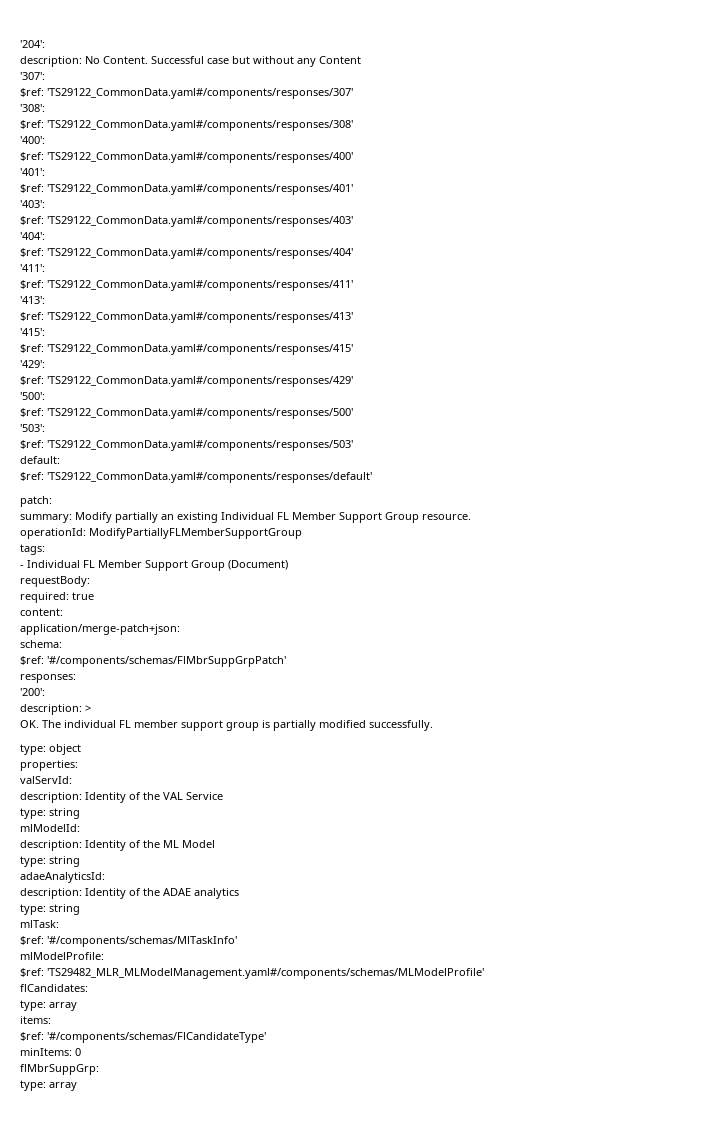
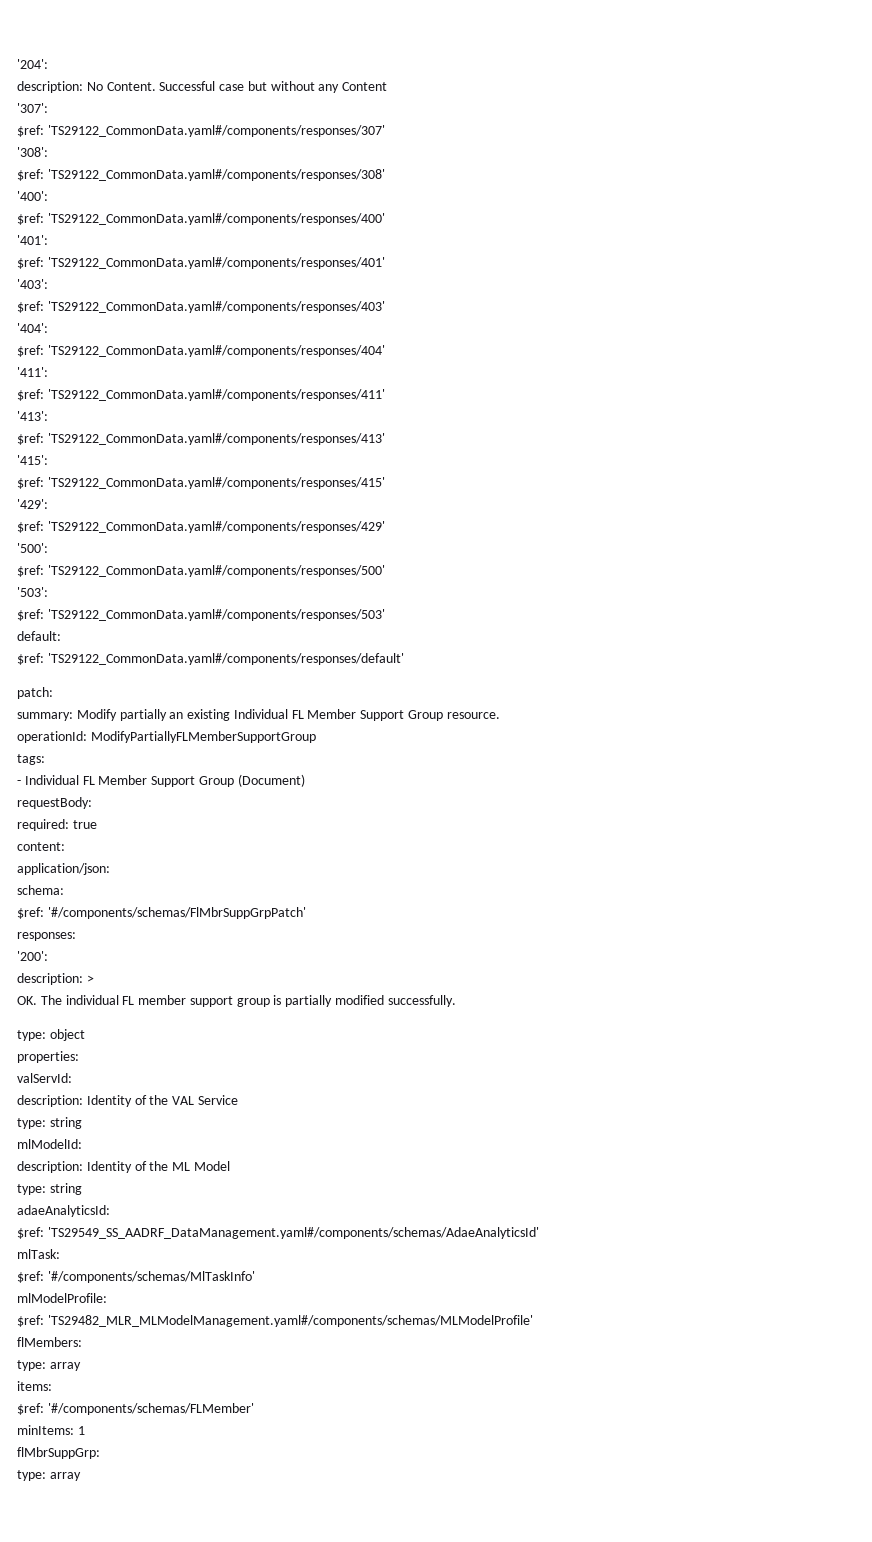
- application/merge-patch+json:
+ application/json:
- description: Identity of the ADAE analytics
- type: string
+ $ref: 'TS29549_SS_AADRF_DataManagement.yaml#/components/schemas/AdaeAnalyticsId'
- flCandidates:
+ flMembers:
- $ref: '#/components/schemas/FlCandidateType'
+ $ref: '#/components/schemas/FLMember'
- minItems: 0
+ minItems: 1

